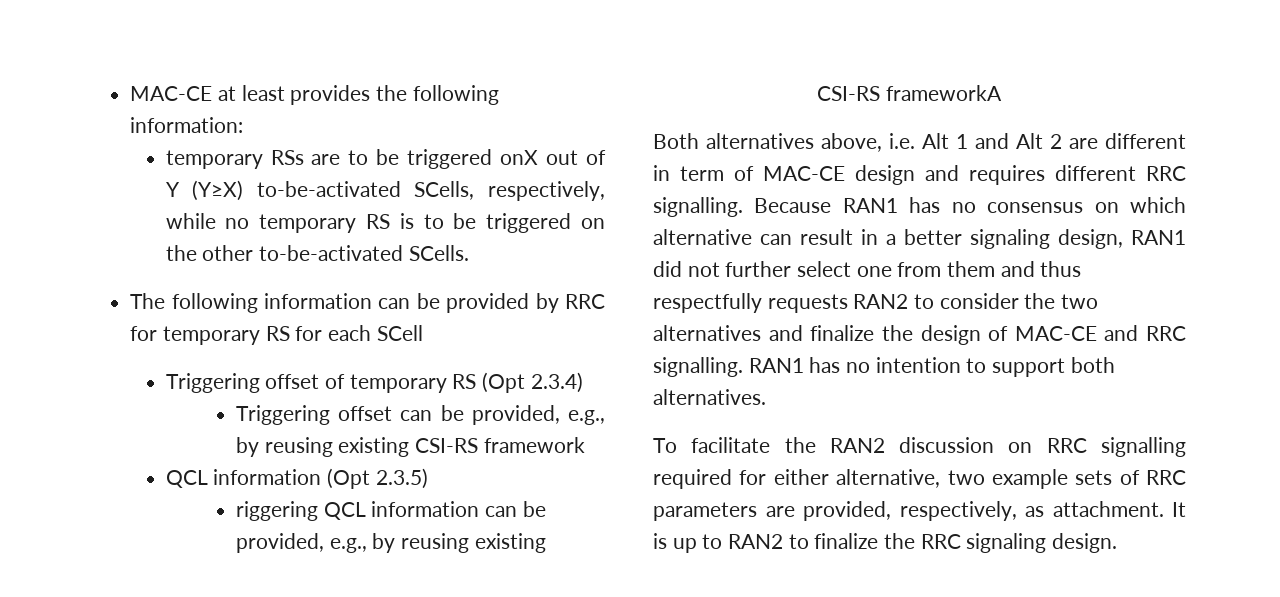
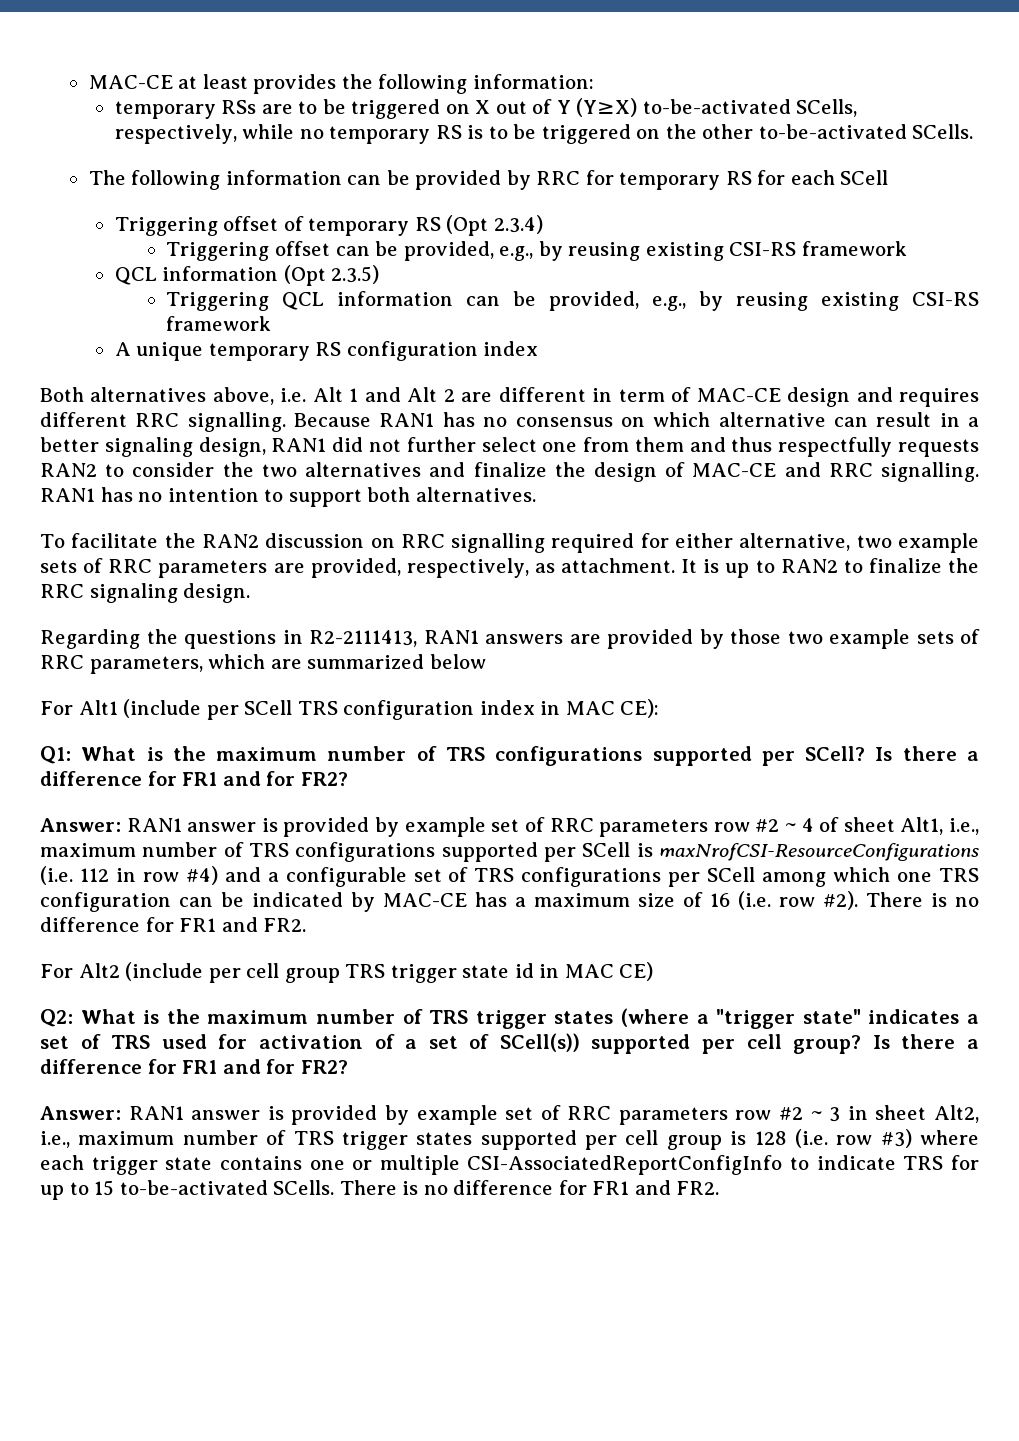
- temporary RSs are to be triggered onX out of Y (Y≥X) to-be-activated SCells, respectively, while no temporary RS is to be triggered on the other to-be-activated SCells.
+ temporary RSs are to be triggered on X out of Y (Y≥X) to-be-activated SCells, respectively, while no temporary RS is to be triggered on the other to-be-activated SCells.
- riggering QCL information can be provided, e.g., by reusing existing CSI-RS frameworkA
+ Triggering QCL information can be provided, e.g., by reusing existing CSI-RS framework
+ A unique temporary RS configuration index
+ Regarding the questions in R2-2111413, RAN1 answers are provided by those two example sets of RRC parameters, which are summarized below
+ For Alt1 (include per SCell TRS configuration index in MAC CE):
+ Q1: What is the maximum number of TRS configurations supported per SCell? Is there a difference for FR1 and for FR2?
+ Answer: RAN1 answer is provided by example set of RRC parameters row #2 ~ 4 of sheet Alt1, i.e., maximum number of TRS configurations supported per SCell is maxNrofCSI-ResourceConfigurations (i.e. 112 in row #4) and a configurable set of TRS configurations per SCell among which one TRS configuration can be indicated by MAC-CE has a maximum size of 16 (i.e. row #2). There is no difference for FR1 and FR2.
+ For Alt2 (include per cell group TRS trigger state id in MAC CE)
+ Q2: What is the maximum number of TRS trigger states (where a "trigger state" indicates a set of TRS used for activation of a set of SCell(s)) supported per cell group? Is there a difference for FR1 and for FR2?
+ Answer: RAN1 answer is provided by example set of RRC parameters row #2 ~ 3 in sheet Alt2, i.e., maximum number of TRS trigger states supported per cell group is 128 (i.e. row #3) where each trigger state contains one or multiple CSI-AssociatedReportConfigInfo to indicate TRS for up to 15 to-be-activated SCells. There is no difference for FR1 and FR2.

